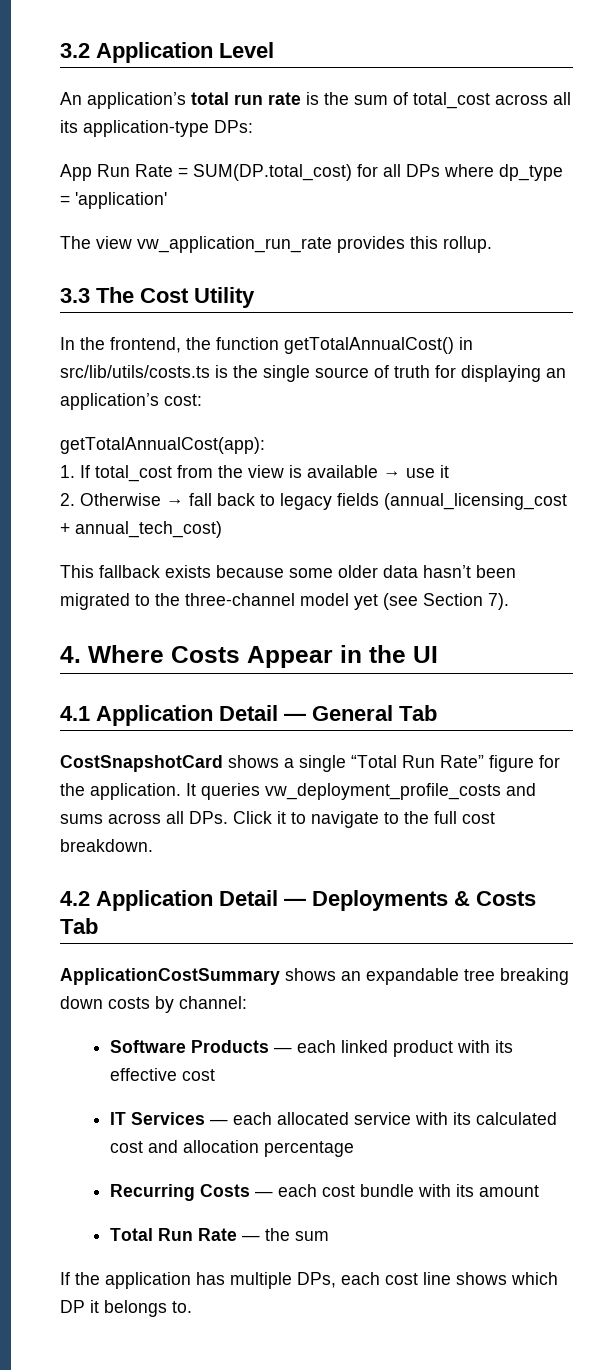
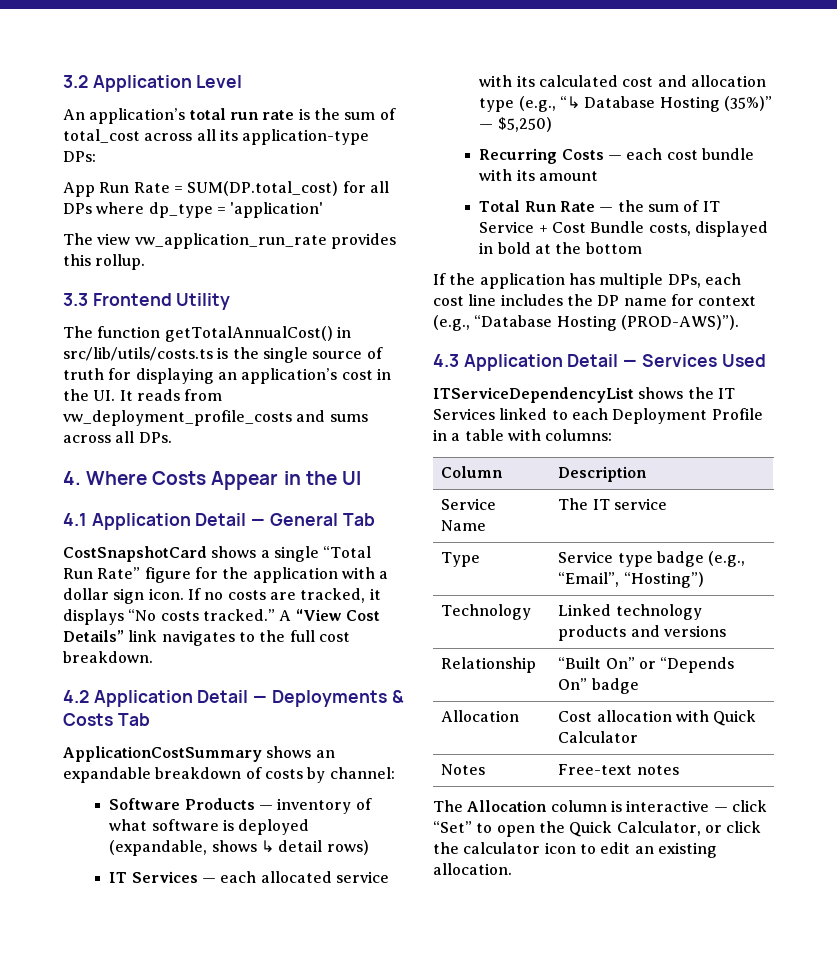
- 3.3 The Cost Utility
+ 3.3 Frontend Utility
- In the frontend, the function getTotalAnnualCost() in src/lib/utils/costs.ts is the single source of truth for displaying an application’s cost:
- getTotalAnnualCost(app):
- 1. If total_cost from the view is available → use it
- 2. Otherwise → fall back to legacy fields (annual_licensing_cost + annual_tech_cost)
- This fallback exists because some older data hasn’t been migrated to the three-channel model yet (see Section 7).
+ The function getTotalAnnualCost() in src/lib/utils/costs.ts is the single source of truth for displaying an application’s cost in the UI. It reads from vw_deployment_profile_costs and sums across all DPs.
- CostSnapshotCard shows a single “Total Run Rate” figure for the application. It queries vw_deployment_profile_costs and sums across all DPs. Click it to navigate to the full cost breakdown.
+ CostSnapshotCard shows a single “Total Run Rate” figure for the application with a dollar sign icon. If no costs are tracked, it displays “No costs tracked.” A “View Cost Details” link navigates to the full cost breakdown.
- ApplicationCostSummary shows an expandable tree breaking down costs by channel:
+ ApplicationCostSummary shows an expandable breakdown of costs by channel:
- Software Products — each linked product with its effective cost
+ Software Products — inventory of what software is deployed (expandable, shows ↳ detail rows)
- IT Services — each allocated service with its calculated cost and allocation percentage
+ IT Services — each allocated service with its calculated cost and allocation type (e.g., “↳ Database Hosting (35%)” — $5,250)
- Total Run Rate — the sum
+ Total Run Rate — the sum of IT Service + Cost Bundle costs, displayed in bold at the bottom
- If the application has multiple DPs, each cost line shows which DP it belongs to.
+ If the application has multiple DPs, each cost line includes the DP name for context (e.g., “Database Hosting (PROD-AWS)”).
+ 4.3 Application Detail — Services Used
+ ITServiceDependencyList shows the IT Services linked to each Deployment Profile in a table with columns:
+ Column | Description
+ Service Name | The IT service
+ Type | Service type badge (e.g., “Email”, “Hosting”)
+ Technology | Linked technology products and versions
+ Relationship | “Built On” or “Depends On” badge
+ Allocation | Cost allocation with Quick Calculator
+ Notes | Free-text notes
+ The Allocation column is interactive — click “Set” to open the Quick Calculator, or click the calculator icon to edit an existing allocation.

